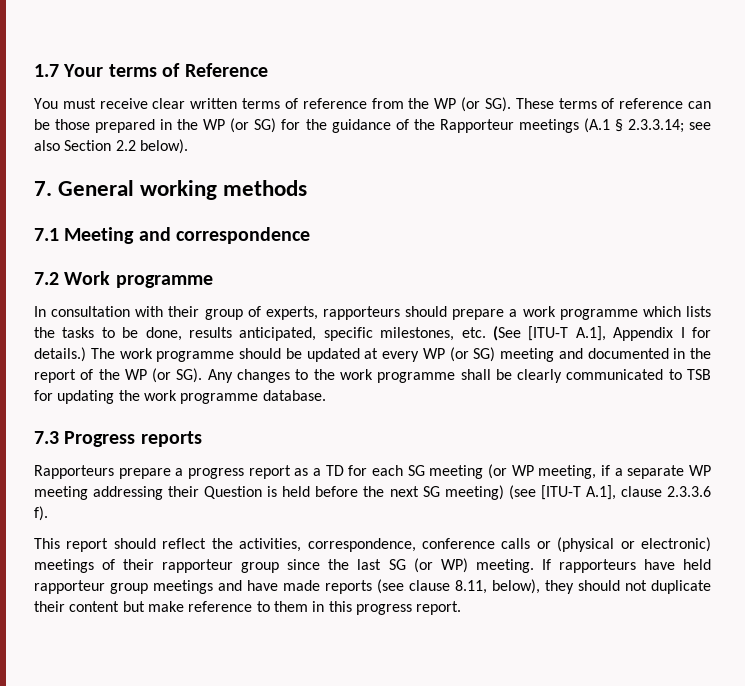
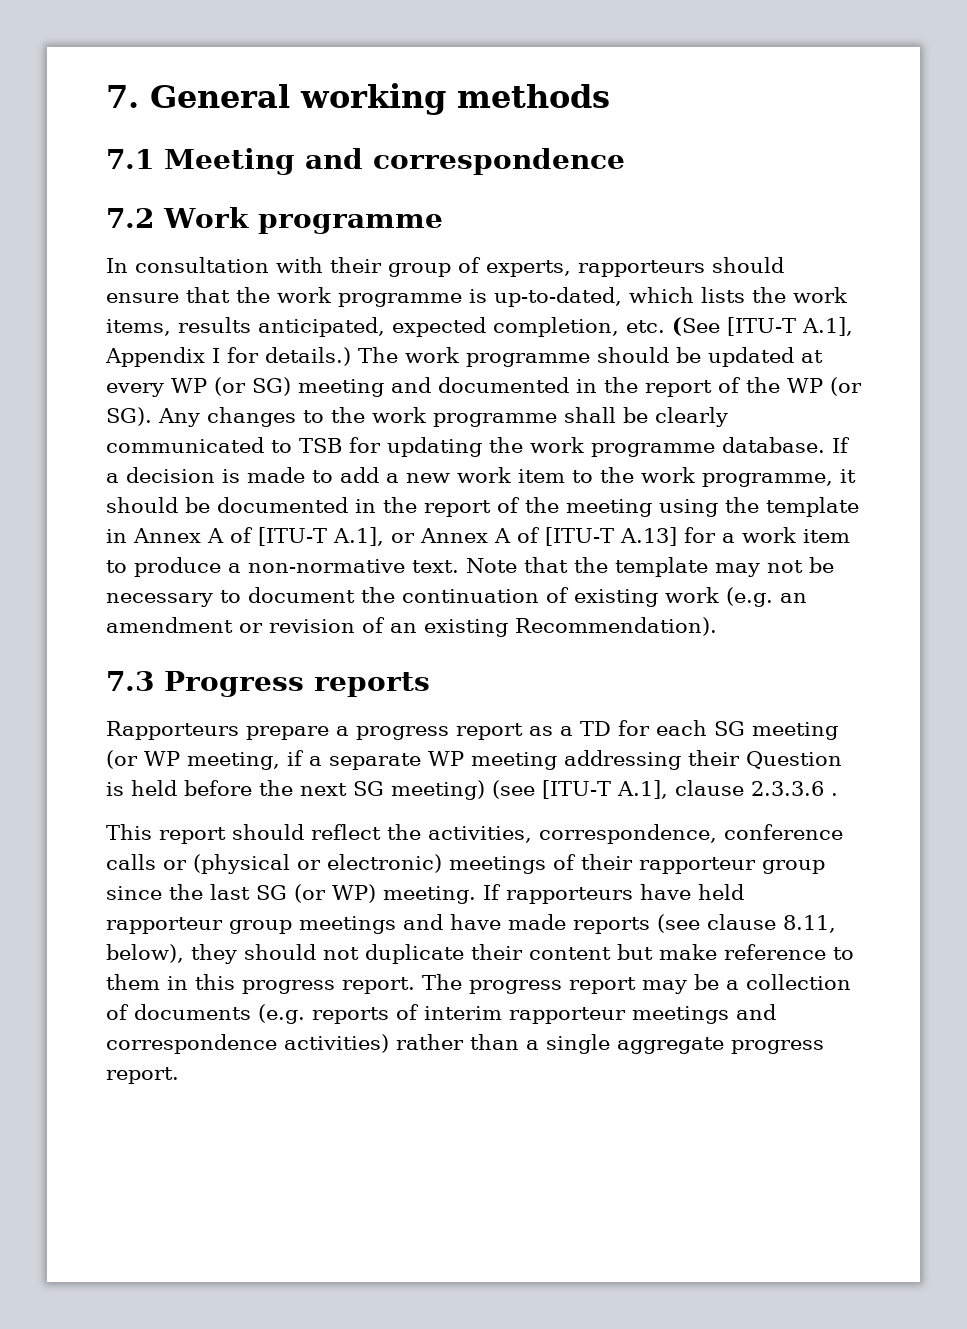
- 1.7 Your terms of Reference
- You must receive clear written terms of reference from the WP (or SG). These terms of reference can be those prepared in the WP (or SG) for the guidance of the Rapporteur meetings (A.1 § 2.3.3.14; see also Section 2.2 below).
- In consultation with their group of experts, rapporteurs should prepare a work programme which lists the tasks to be done, results anticipated, specific milestones, etc. (See [ITU-T A.1], Appendix I for details.)
+ In consultation with their group of experts, rapporteurs should ensure that the work programme is up-to-dated, which lists the work items, results anticipated, expected completion, etc. (See [ITU-T A.1], Appendix I for details.)
+ If a decision is made to add a new work item to the work programme, it should be documented in the report of the meeting using the template in Annex A of [ITU-T A.1], or Annex A of [ITU-T A.13] for a work item to produce a non-normative text. Note that the template may not be necessary to document the continuation of existing work (e.g. an amendment or revision of an existing Recommendation).
- Rapporteurs prepare a progress report as a TD for each SG meeting (or WP meeting, if a separate WP meeting addressing their Question is held before the next SG meeting) (see [ITU-T A.1], clause 2.3.3.6 f).
+ Rapporteurs prepare a progress report as a TD for each SG meeting (or WP meeting, if a separate WP meeting addressing their Question is held before the next SG meeting) (see [ITU-T A.1], clause 2.3.3.6 .
+ The progress report may be a collection of documents (e.g. reports of interim rapporteur meetings and correspondence activities) rather than a single aggregate progress report.

